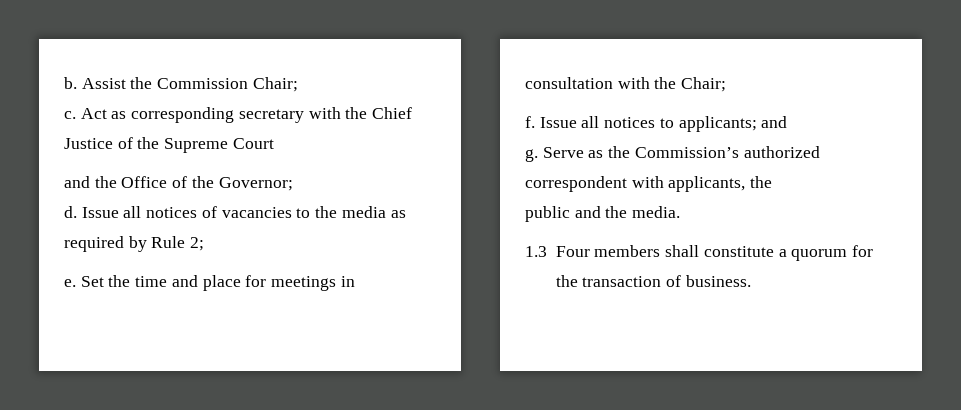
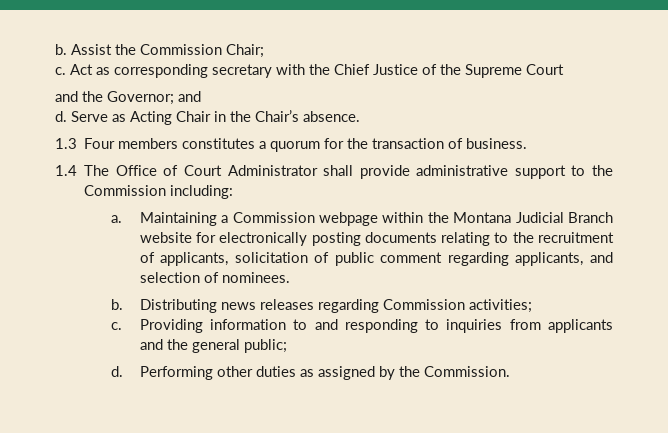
- and the Office of the Governor;
- d. Issue all notices of vacancies to the media as required by Rule 2;
- e. Set the time and place for meetings in consultation with the Chair;
- f. Issue all notices to applicants; and
- g. Serve as the Commission’s authorized correspondent with applicants, the
- public and the media.
+ and the Governor; and
+ d. Serve as Acting Chair in the Chair’s absence.
- 1.3 Four members shall constitute a quorum for the transaction of business.
+ 1.3 Four members constitutes a quorum for the transaction of business.
+ 1.4 The Office of Court Administrator shall provide administrative support to the Commission including:
+ a. Maintaining a Commission webpage within the Montana Judicial Branch website for electronically posting documents relating to the recruitment of applicants, solicitation of public comment regarding applicants, and selection of nominees.
+ b. Distributing news releases regarding Commission activities;
+ c. Providing information to and responding to inquiries from applicants and the general public;
+ d. Performing other duties as assigned by the Commission.

